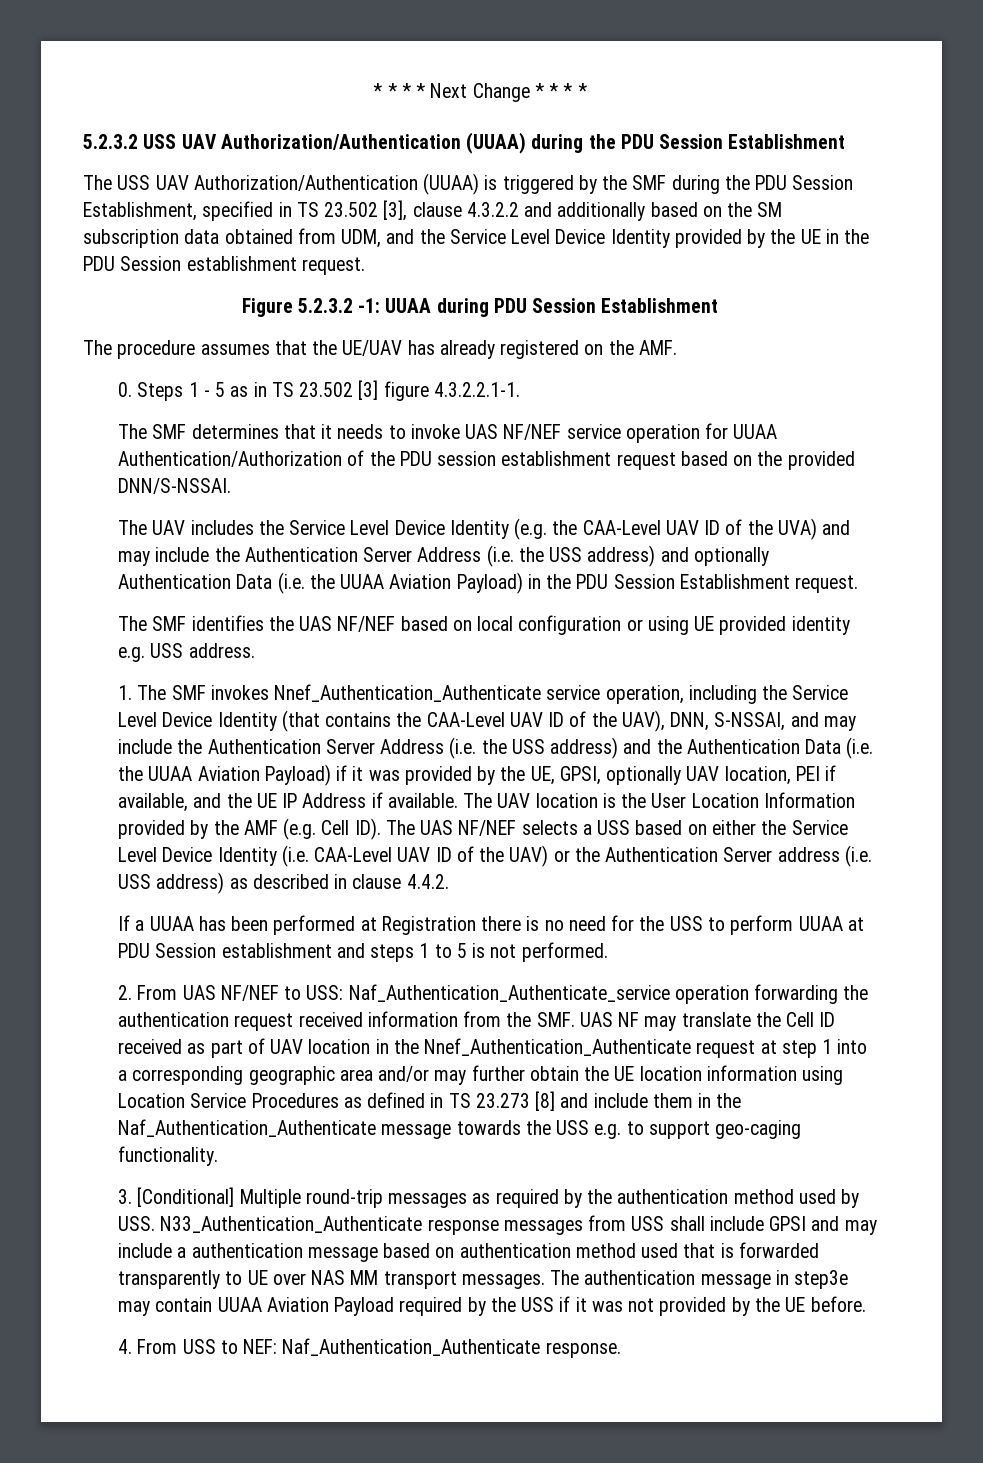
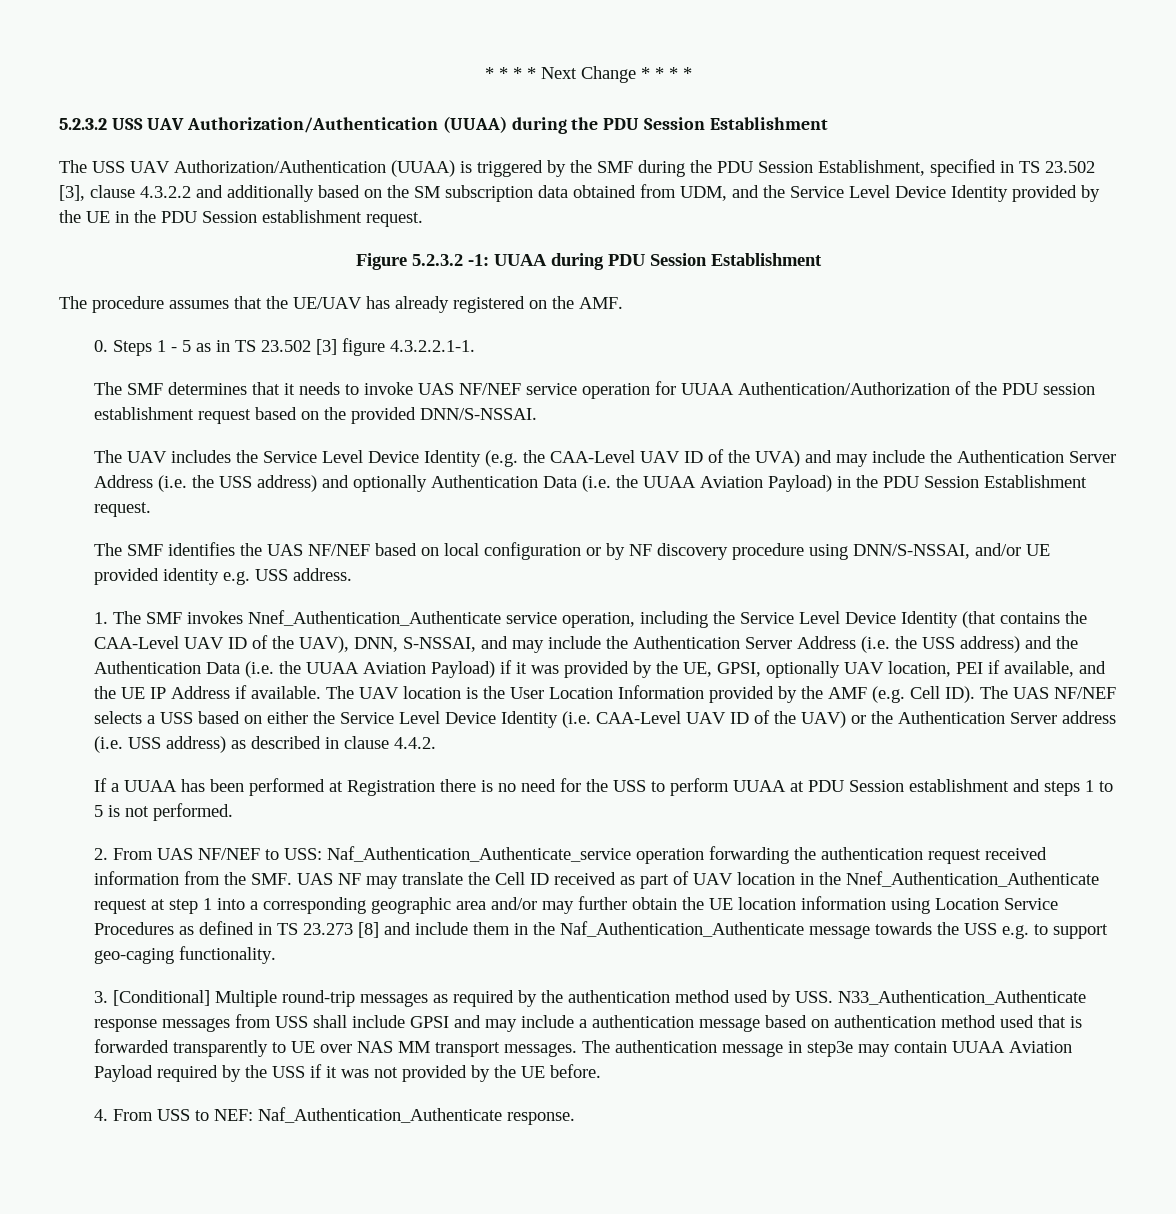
- The SMF identifies the UAS NF/NEF based on local configuration or using UE provided identity e.g. USS address.
+ The SMF identifies the UAS NF/NEF based on local configuration or by NF discovery procedure using DNN/S-NSSAI, and/or UE provided identity e.g. USS address.

